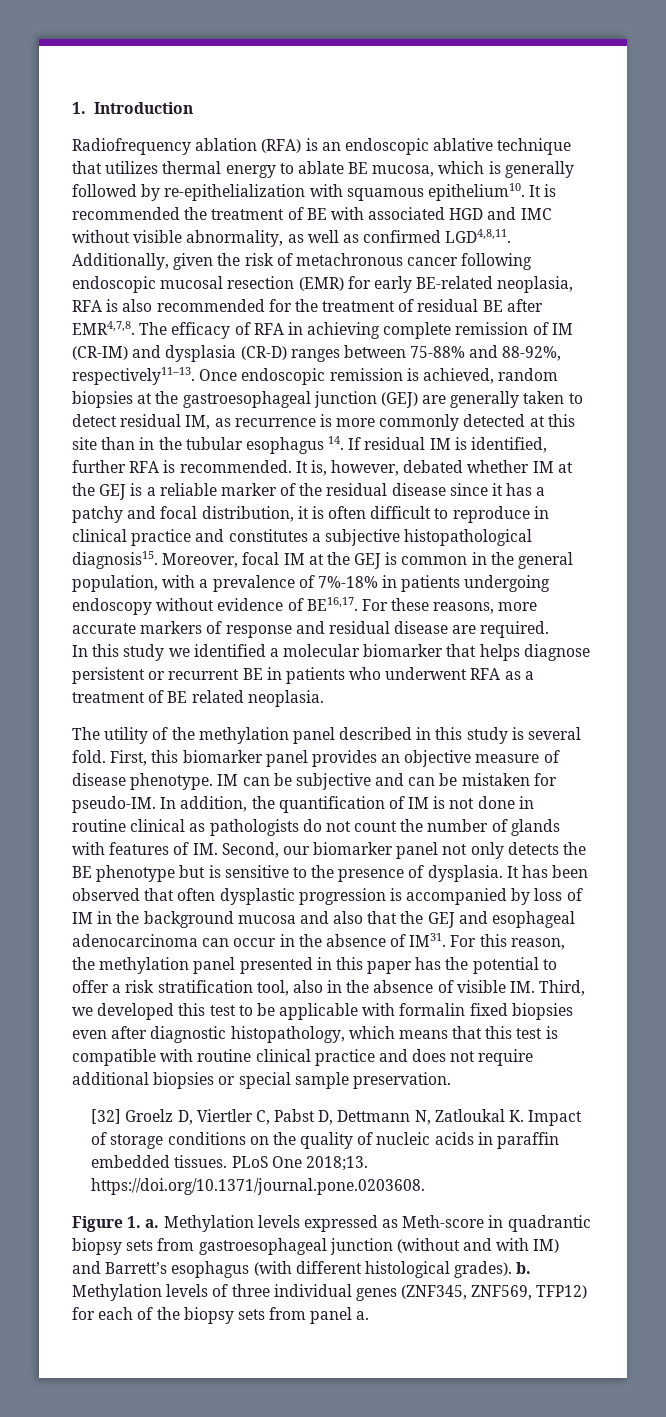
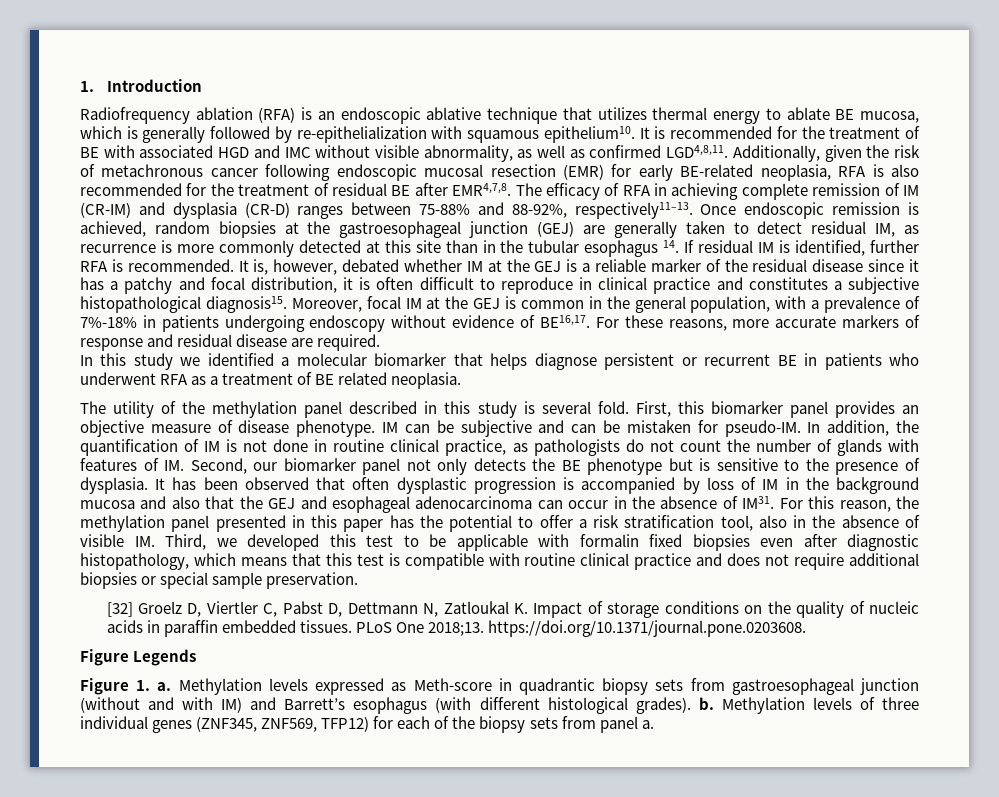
- It is recommended the treatment of BE with associated HGD and IMC without visible abnormality, as well as confirmed LGD4,8,11.
+ It is recommended for the treatment of BE with associated HGD and IMC without visible abnormality, as well as confirmed LGD4,8,11.
- In addition, the quantification of IM is not done in routine clinical as pathologists do not count the number of glands with features of IM. Second, our biomarker panel not only detects the BE phenotype but is sensitive to the presence of dysplasia.
+ In addition, the quantification of IM is not done in routine clinical practice, as pathologists do not count the number of glands with features of IM. Second, our biomarker panel not only detects the BE phenotype but is sensitive to the presence of dysplasia.
+ Figure Legends

